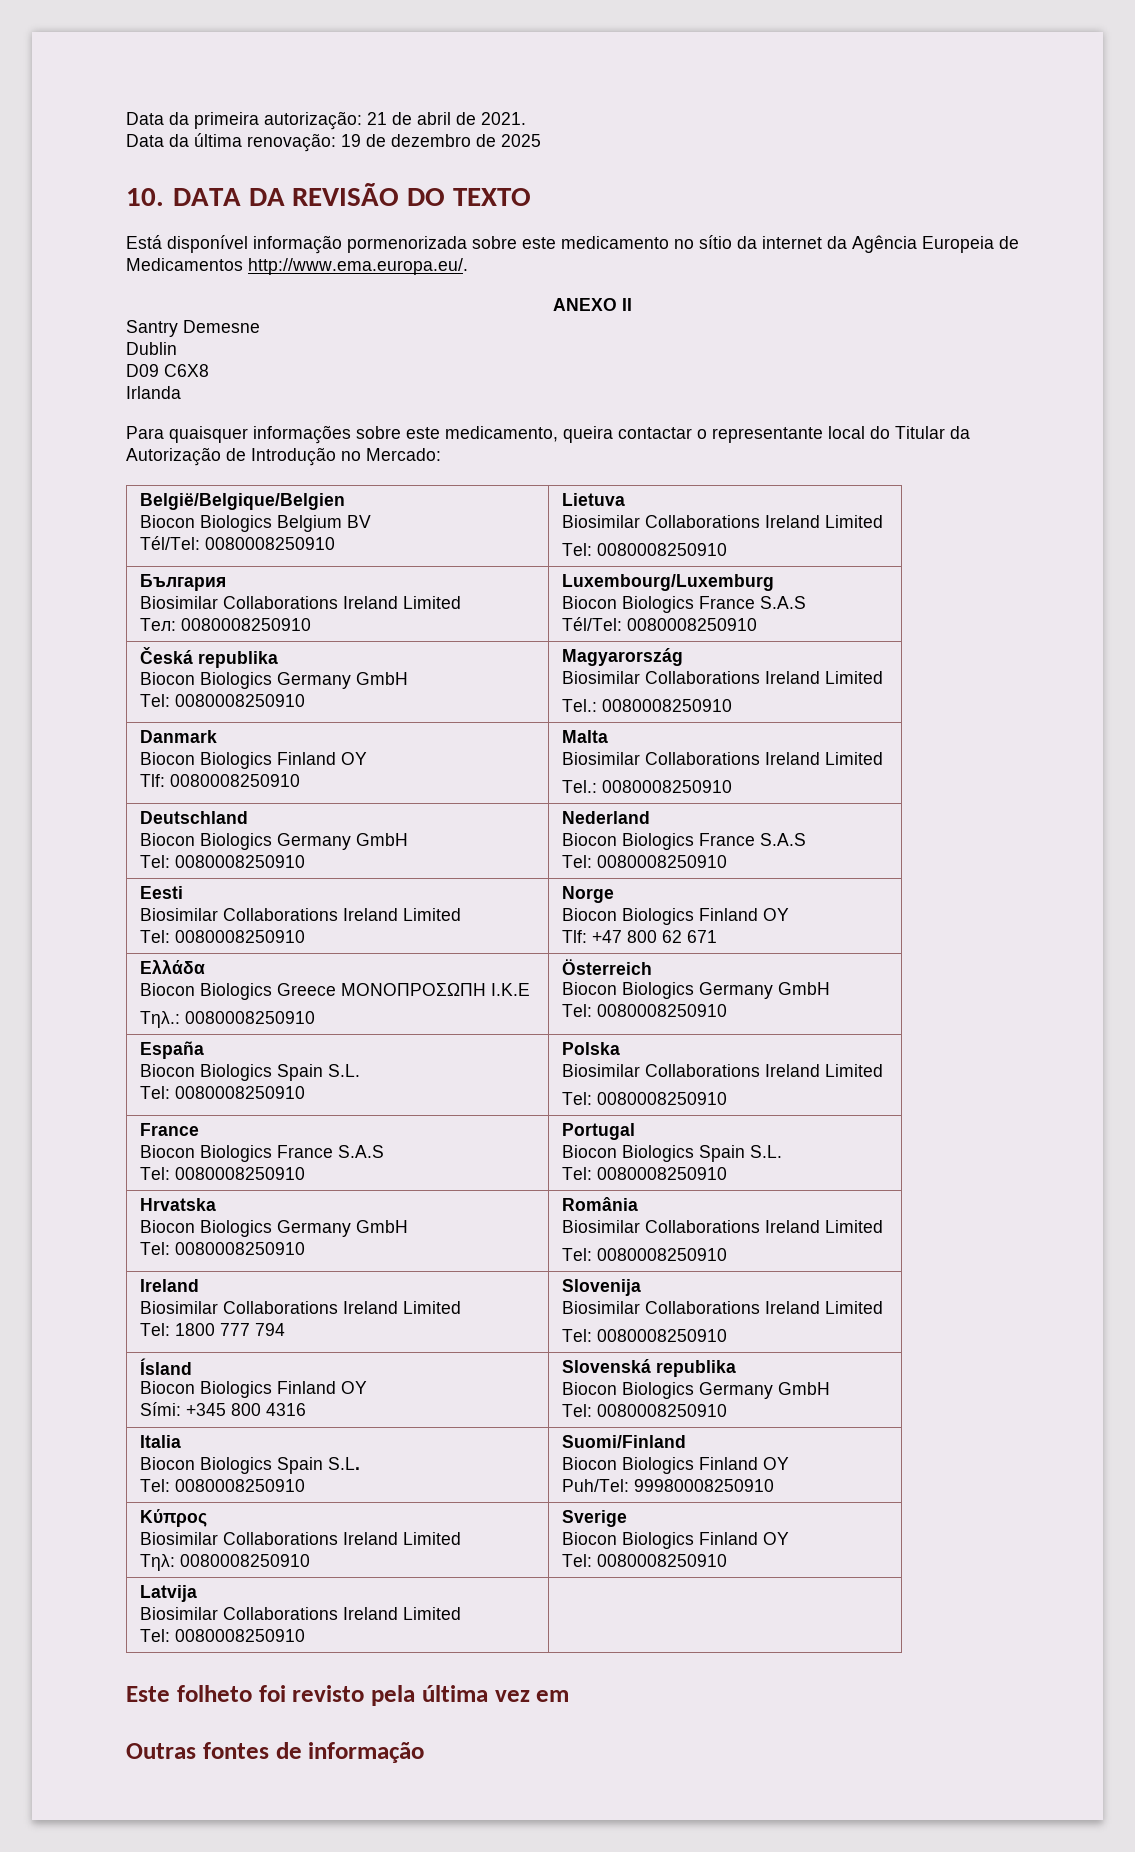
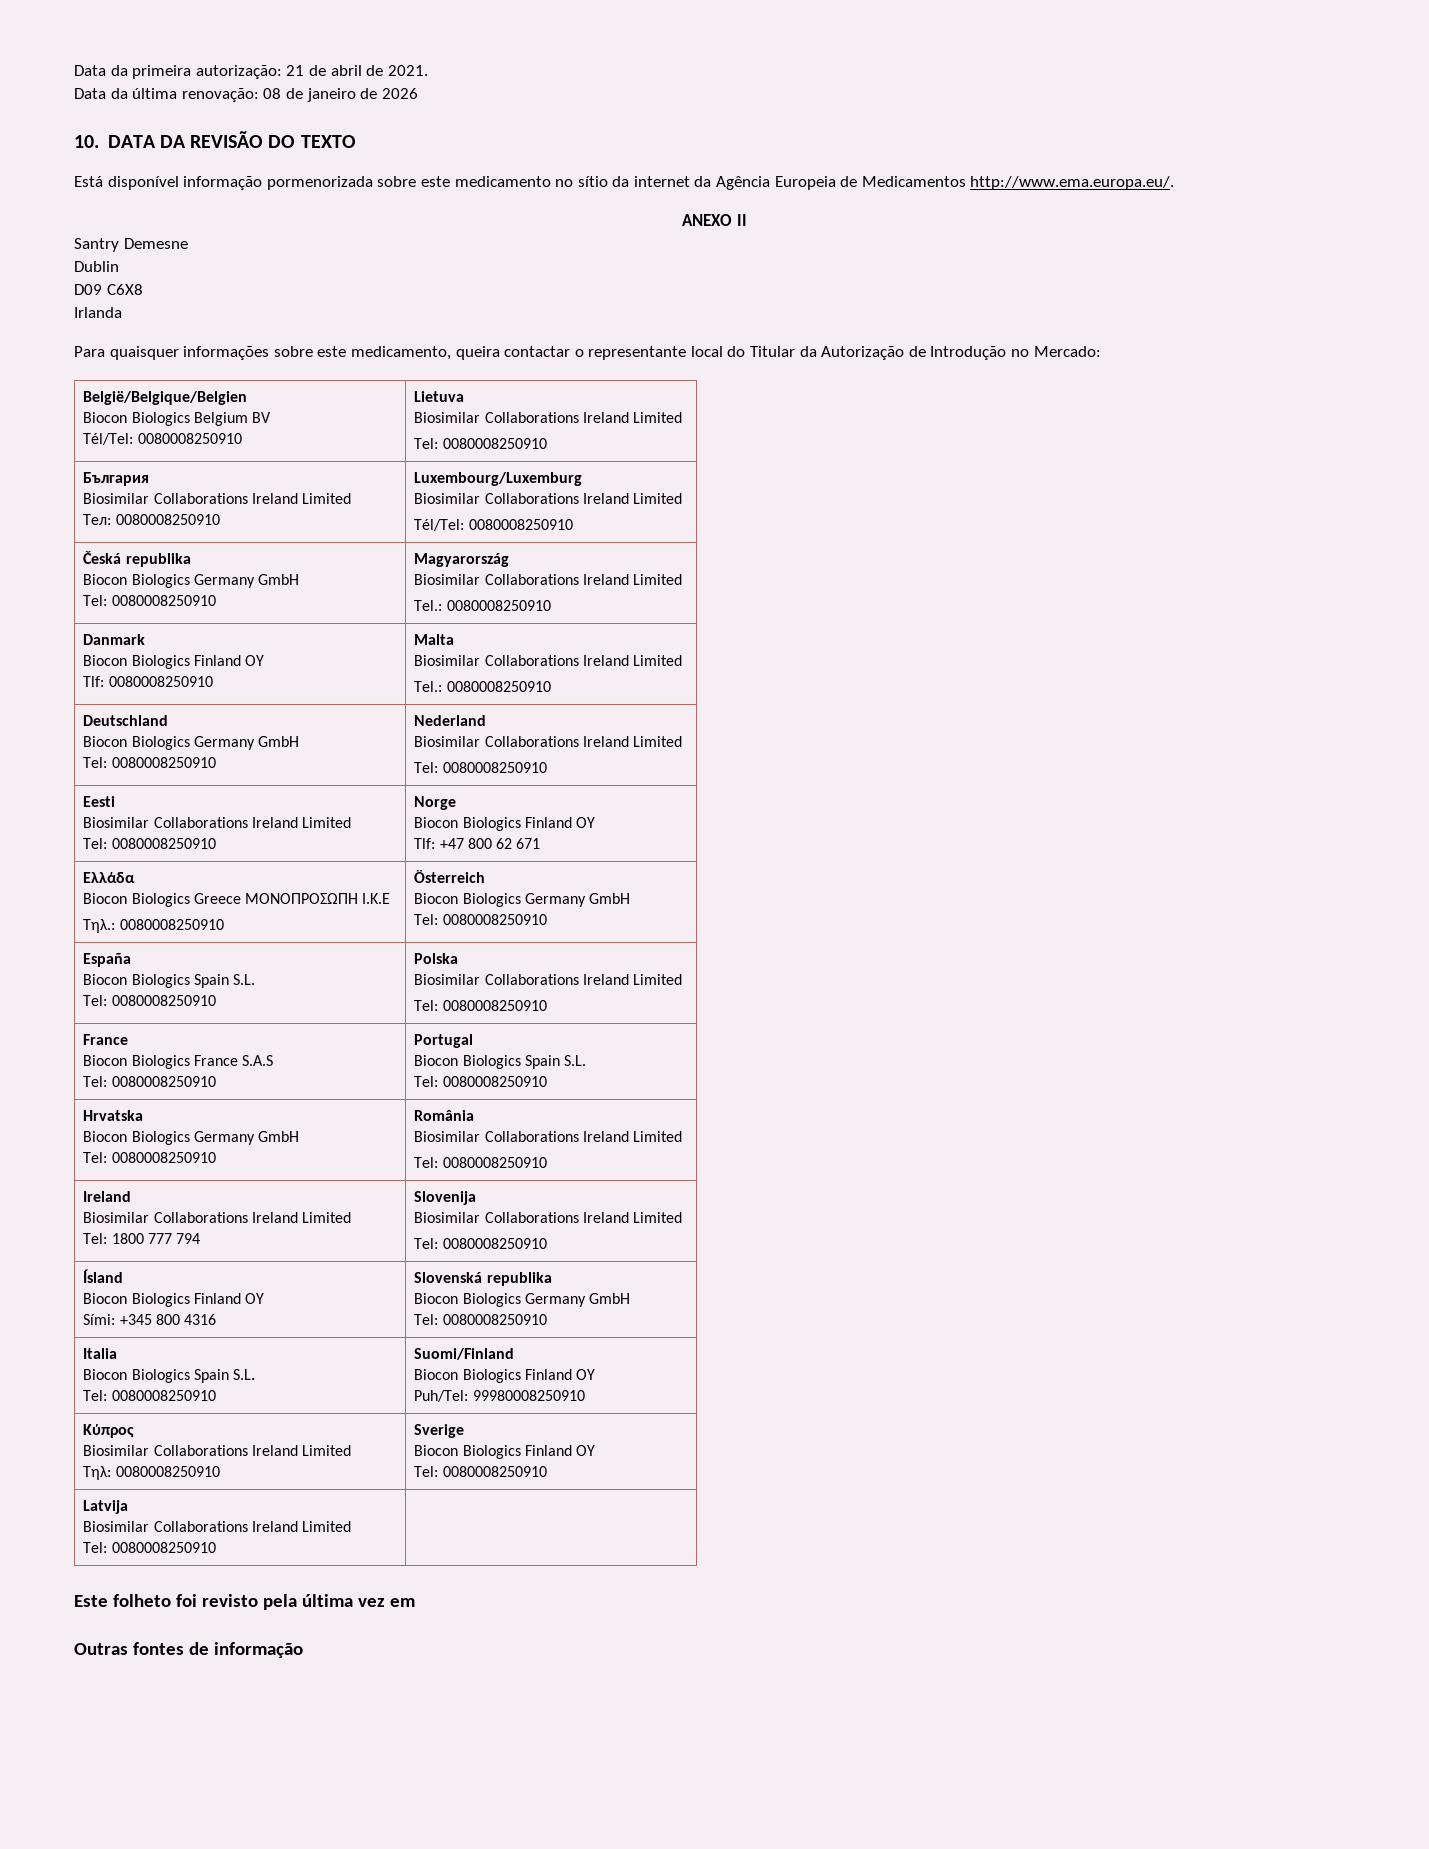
- Data da última renovação: 19 de dezembro de 2025
+ Data da última renovação: 08 de janeiro de 2026
  България
  Biosimilar Collaborations Ireland Limited
  Тел: 0080008250910 | Luxembourg/Luxemburg
- Biocon Biologics France S.A.S
+ Biosimilar Collaborations Ireland Limited
  Deutschland
  Biocon Biologics Germany GmbH
  Tel: 0080008250910 | Nederland
- Biocon Biologics France S.A.S
+ Biosimilar Collaborations Ireland Limited

